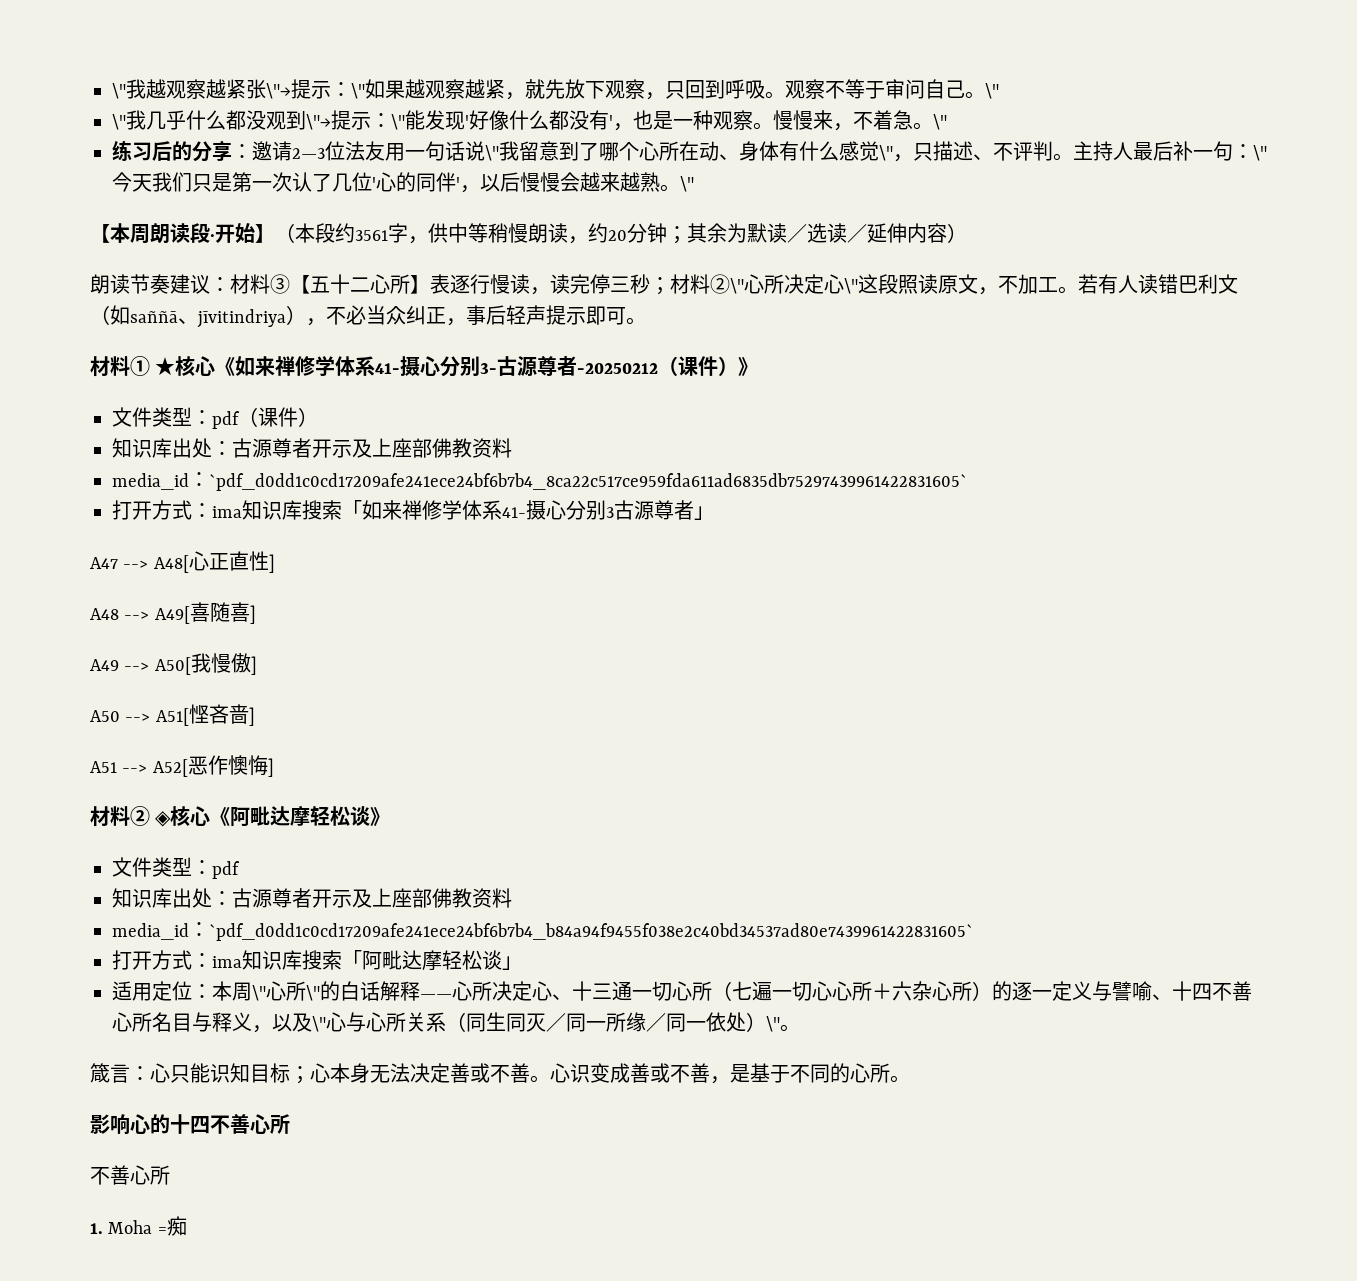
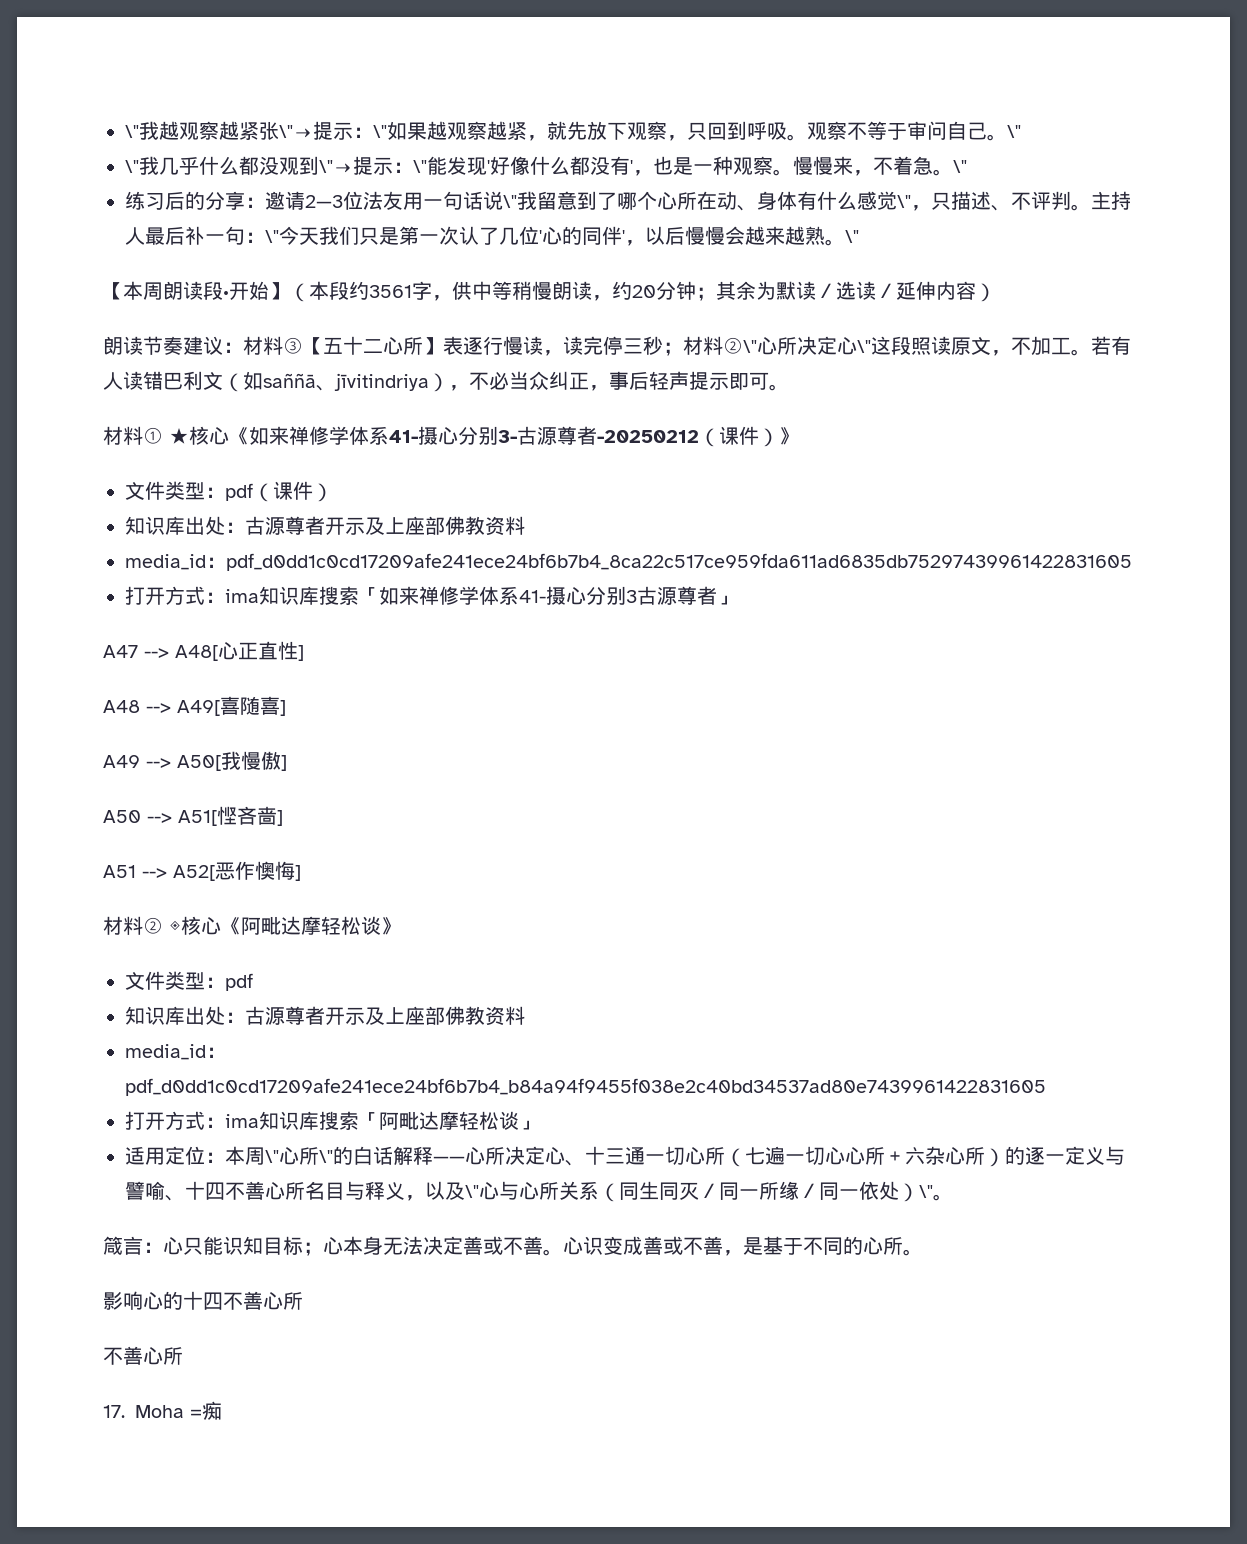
- media_id：`pdf_d0dd1c0cd17209afe241ece24bf6b7b4_8ca22c517ce959fda611ad6835db75297439961422831605`
+ media_id：pdf_d0dd1c0cd17209afe241ece24bf6b7b4_8ca22c517ce959fda611ad6835db75297439961422831605
- media_id：`pdf_d0dd1c0cd17209afe241ece24bf6b7b4_b84a94f9455f038e2c40bd34537ad80e7439961422831605`
+ media_id：pdf_d0dd1c0cd17209afe241ece24bf6b7b4_b84a94f9455f038e2c40bd34537ad80e7439961422831605
- 1. Moha =痴
+ 17. Moha =痴

